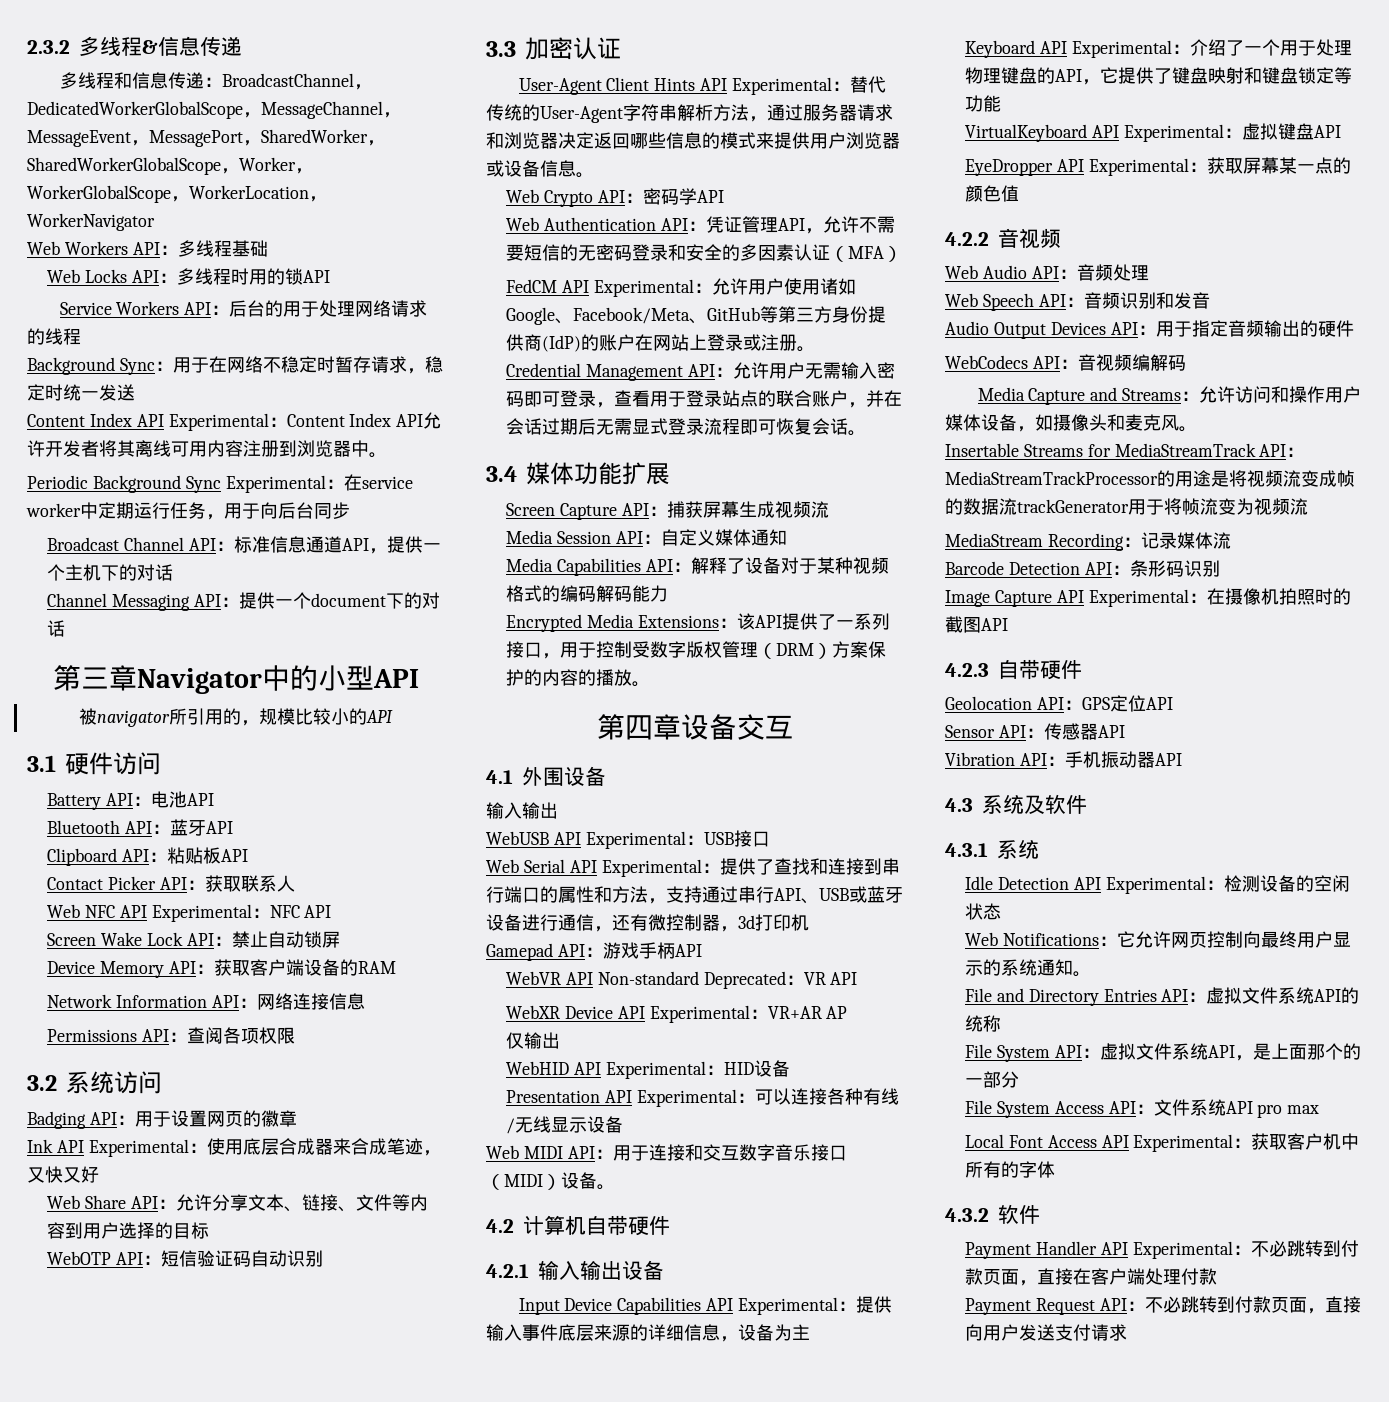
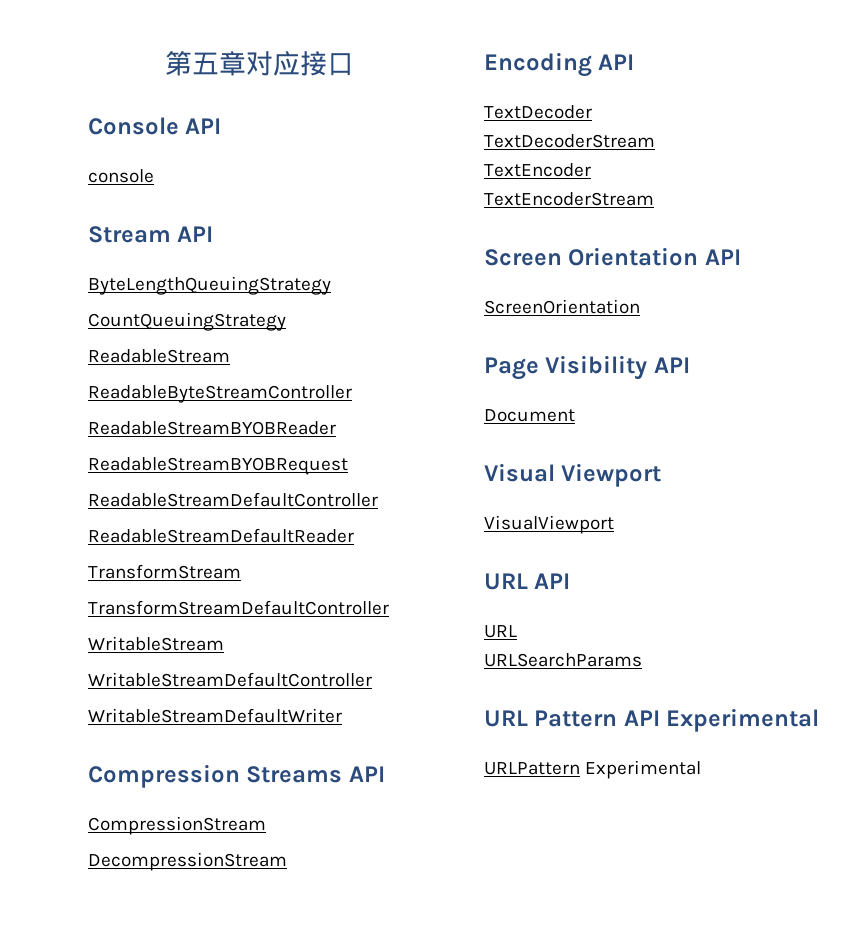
- 2.3.2多线程&信息传递
- 多线程和信息传递：BroadcastChannel，DedicatedWorkerGlobalScope，MessageChannel，MessageEvent，MessagePort，SharedWorker，SharedWorkerGlobalScope，Worker，WorkerGlobalScope，WorkerLocation，WorkerNavigator
- Web Workers API：多线程基础
- Web Locks API：多线程时用的锁API
- Service Workers API：后台的用于处理网络请求的线程
- Background Sync：用于在网络不稳定时暂存请求，稳定时统一发送
- Content Index API Experimental：Content Index API允许开发者将其离线可用内容注册到浏览器中。
- Periodic Background Sync Experimental：在service worker中定期运行任务，用于向后台同步
- Broadcast Channel API：标准信息通道API，提供一个主机下的对话
- Channel Messaging API：提供一个document下的对话
- 第三章Navigator中的小型API
- 被navigator所引用的，规模比较小的API
- 3.1硬件访问
- Battery API：电池API
- Bluetooth API：蓝牙API
- Clipboard API：粘贴板API
- Contact Picker API：获取联系人
- Web NFC API Experimental：NFC API
- Screen Wake Lock API：禁止自动锁屏
- Device Memory API：获取客户端设备的RAM
- Network Information API：网络连接信息
- Permissions API：查阅各项权限
- 3.2系统访问
- Badging API：用于设置网页的徽章
- Ink API Experimental：使用底层合成器来合成笔迹，又快又好
- Web Share API：允许分享文本、链接、文件等内容到用户选择的目标
- WebOTP API：短信验证码自动识别
- 3.3加密认证
- User-Agent Client Hints API Experimental：替代传统的User-Agent字符串解析方法，通过服务器请求和浏览器决定返回哪些信息的模式来提供用户浏览器或设备信息。
- Web Crypto API：密码学API
- Web Authentication API：凭证管理API，允许不需要短信的无密码登录和安全的多因素认证（MFA）
- FedCM API Experimental：允许用户使用诸如Google、Facebook/Meta、GitHub等第三方身份提供商(IdP)的账户在网站上登录或注册。
- Credential Management API：允许用户无需输入密码即可登录，查看用于登录站点的联合账户，并在会话过期后无需显式登录流程即可恢复会话。
- 3.4媒体功能扩展
- Screen Capture API：捕获屏幕生成视频流
- Media Session API：自定义媒体通知
- Media Capabilities API：解释了设备对于某种视频格式的编码解码能力
- Encrypted Media Extensions：该API提供了一系列接口，用于控制受数字版权管理（DRM）方案保护的内容的播放。
- 第四章设备交互
- 4.1外围设备
- 输入输出
- WebUSB API Experimental：USB接口
- Web Serial API Experimental：提供了查找和连接到串行端口的属性和方法，支持通过串行API、USB或蓝牙设备进行通信，还有微控制器，3d打印机
- Gamepad API：游戏手柄API
- WebVR API Non-standard Deprecated：VR API
- WebXR Device API Experimental：VR+AR AP
- 仅输出
- WebHID API Experimental：HID设备
- Presentation API Experimental：可以连接各种有线/无线显示设备
- Web MIDI API：用于连接和交互数字音乐接口（MIDI）设备。
- 4.2计算机自带硬件
- 4.2.1输入输出设备
- Input Device Capabilities API Experimental：提供输入事件底层来源的详细信息，设备为主
- Keyboard API Experimental：介绍了一个用于处理物理键盘的API，它提供了键盘映射和键盘锁定等功能
- VirtualKeyboard API Experimental：虚拟键盘API
- EyeDropper API Experimental：获取屏幕某一点的颜色值
- 4.2.2音视频
- Web Audio API：音频处理
- Web Speech API：音频识别和发音
- Audio Output Devices API：用于指定音频输出的硬件
- WebCodecs API：音视频编解码
- Media Capture and Streams：允许访问和操作用户媒体设备，如摄像头和麦克风。
- Insertable Streams for MediaStreamTrack API：MediaStreamTrackProcessor的用途是将视频流变成帧的数据流trackGenerator用于将帧流变为视频流
- MediaStream Recording：记录媒体流
- Barcode Detection API：条形码识别
- Image Capture API Experimental：在摄像机拍照时的截图API
- 4.2.3自带硬件
- Geolocation API：GPS定位API
- Sensor API：传感器API
- Vibration API：手机振动器API
- 4.3系统及软件
- 4.3.1系统
- Idle Detection API Experimental：检测设备的空闲状态
- Web Notifications：它允许网页控制向最终用户显示的系统通知。
- File and Directory Entries API：虚拟文件系统API的统称
- File System API：虚拟文件系统API，是上面那个的一部分
- File System Access API：文件系统API pro max
- Local Font Access API Experimental：获取客户机中所有的字体
- 4.3.2软件
- Payment Handler API Experimental：不必跳转到付款页面，直接在客户端处理付款
- Payment Request API：不必跳转到付款页面，直接向用户发送支付请求
+ 第五章对应接口
+ Console API
+ console
+ Stream API
+ ByteLengthQueuingStrategy
+ CountQueuingStrategy
+ ReadableStream
+ ReadableByteStreamController
+ ReadableStreamBYOBReader
+ ReadableStreamBYOBRequest
+ ReadableStreamDefaultController
+ ReadableStreamDefaultReader
+ TransformStream
+ TransformStreamDefaultController
+ WritableStream
+ WritableStreamDefaultController
+ WritableStreamDefaultWriter
+ Compression Streams API
+ CompressionStream
+ DecompressionStream
+ Encoding API
+ TextDecoder
+ TextDecoderStream
+ TextEncoder
+ TextEncoderStream
+ Screen Orientation API
+ ScreenOrientation
+ Page Visibility API
+ Document
+ Visual Viewport
+ VisualViewport
+ URL API
+ URL
+ URLSearchParams
+ URL Pattern API Experimental
+ URLPattern Experimental

